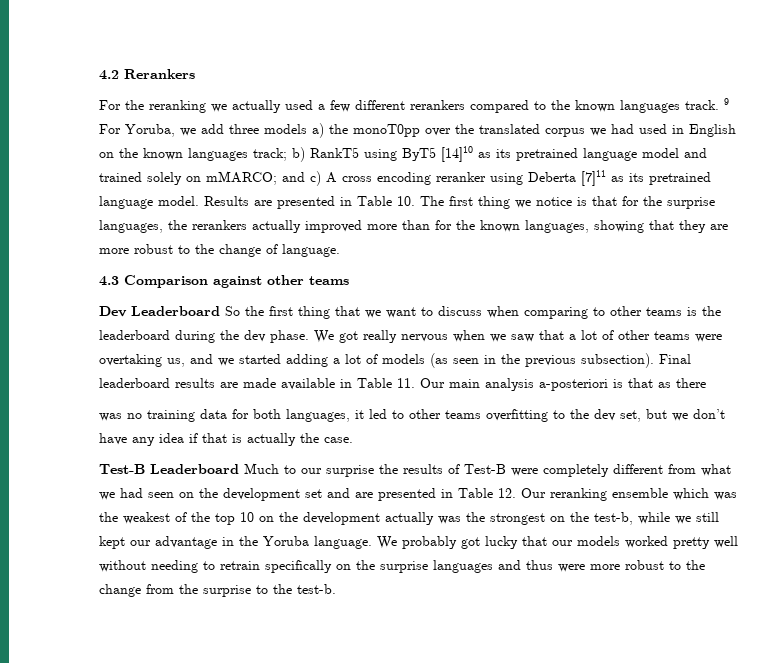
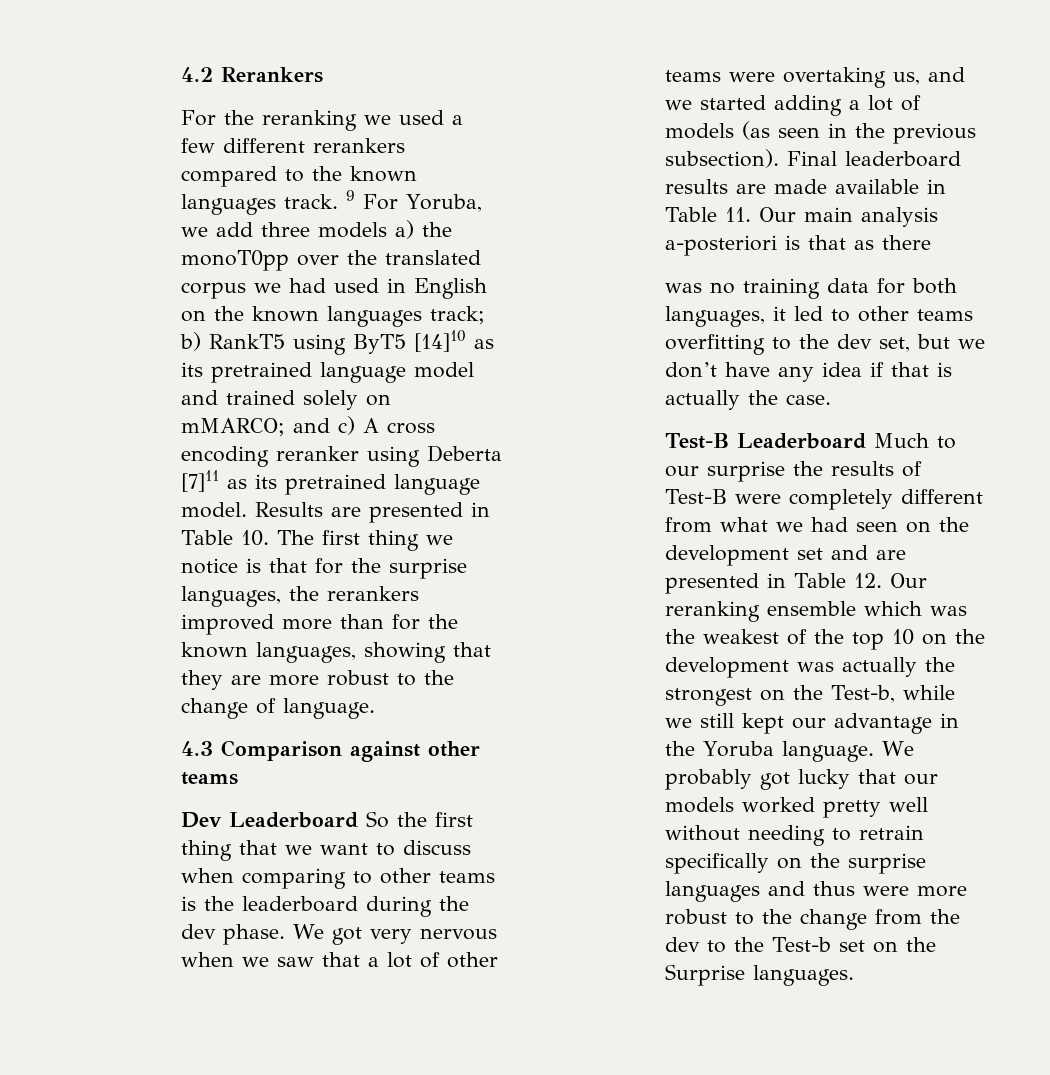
- For the reranking we actually used a few different rerankers compared to the known languages track.
+ For the reranking we used a few different rerankers compared to the known languages track.
- Results are presented in Table 10. The first thing we notice is that for the surprise languages, the rerankers actually improved more than for the known languages, showing that they are more robust to the change of language.
+ Results are presented in Table 10. The first thing we notice is that for the surprise languages, the rerankers improved more than for the known languages, showing that they are more robust to the change of language.
- We got really nervous when we saw that a lot of other teams were overtaking us, and we started adding a lot of models (as seen in the previous subsection).
+ We got very nervous when we saw that a lot of other teams were overtaking us, and we started adding a lot of models (as seen in the previous subsection).
- Test-B Leaderboard Much to our surprise the results of Test-B were completely different from what we had seen on the development set and are presented in Table 12. Our reranking ensemble which was the weakest of the top 10 on the development actually was the strongest on the test-b, while we still kept our advantage in the Yoruba language.
+ Test-B Leaderboard Much to our surprise the results of Test-B were completely different from what we had seen on the development set and are presented in Table 12. Our reranking ensemble which was the weakest of the top 10 on the development was actually the strongest on the Test-b, while we still kept our advantage in the Yoruba language.
- We probably got lucky that our models worked pretty well without needing to retrain specifically on the surprise languages and thus were more robust to the change from the surprise to the test-b.
+ We probably got lucky that our models worked pretty well without needing to retrain specifically on the surprise languages and thus were more robust to the change from the dev to the Test-b set on the Surprise languages.

